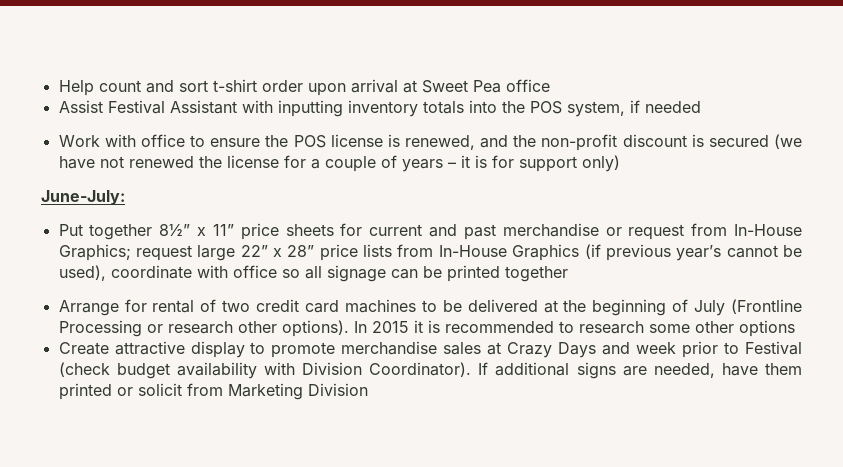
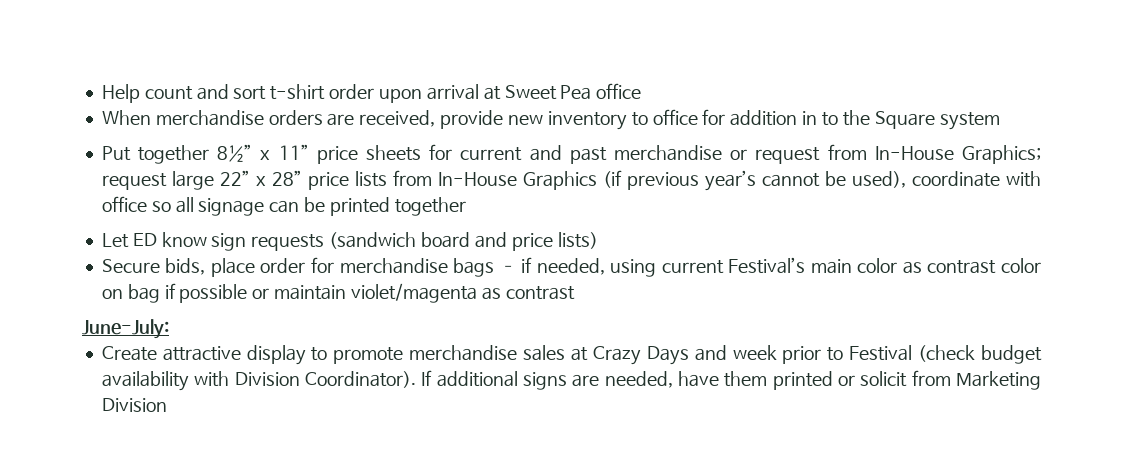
- Assist Festival Assistant with inputting inventory totals into the POS system, if needed
- Work with office to ensure the POS license is renewed, and the non-profit discount is secured (we have not renewed the license for a couple of years – it is for support only)
- June-July:
+ When merchandise orders are received, provide new inventory to office for addition in to the Square system
- Arrange for rental of two credit card machines to be delivered at the beginning of July (Frontline Processing or research other options). In 2015 it is recommended to research some other options
+ Let ED know sign requests (sandwich board and price lists)
+ Secure bids, place order for merchandise bags – if needed, using current Festival’s main color as contrast color on bag if possible or maintain violet/magenta as contrast
+ June-July:

